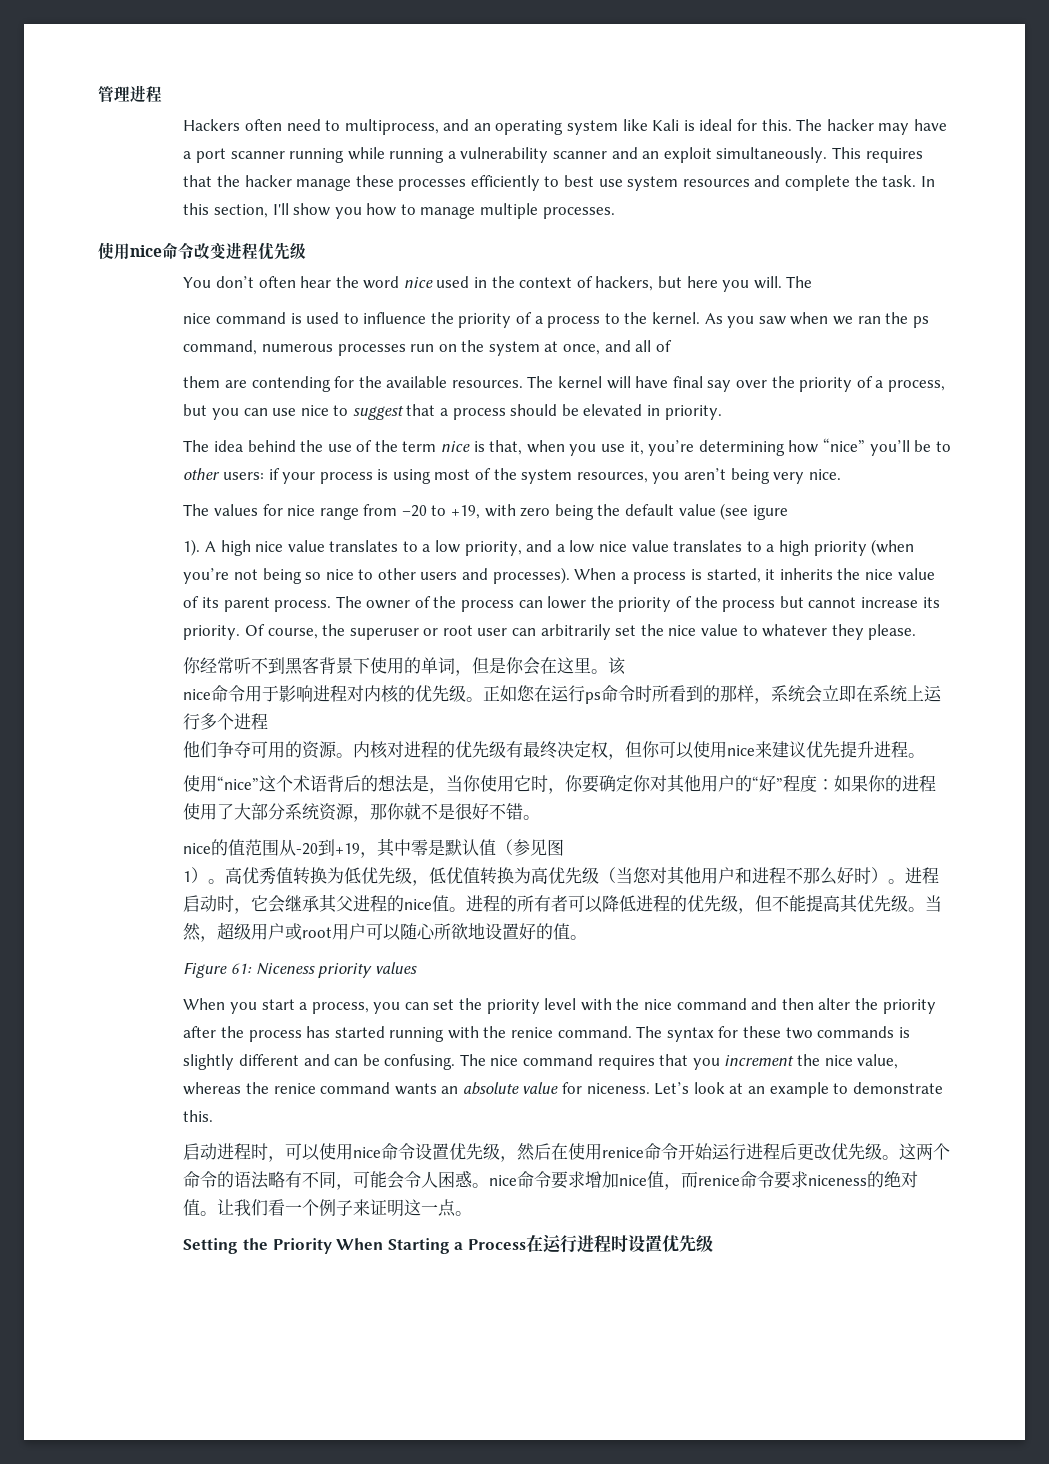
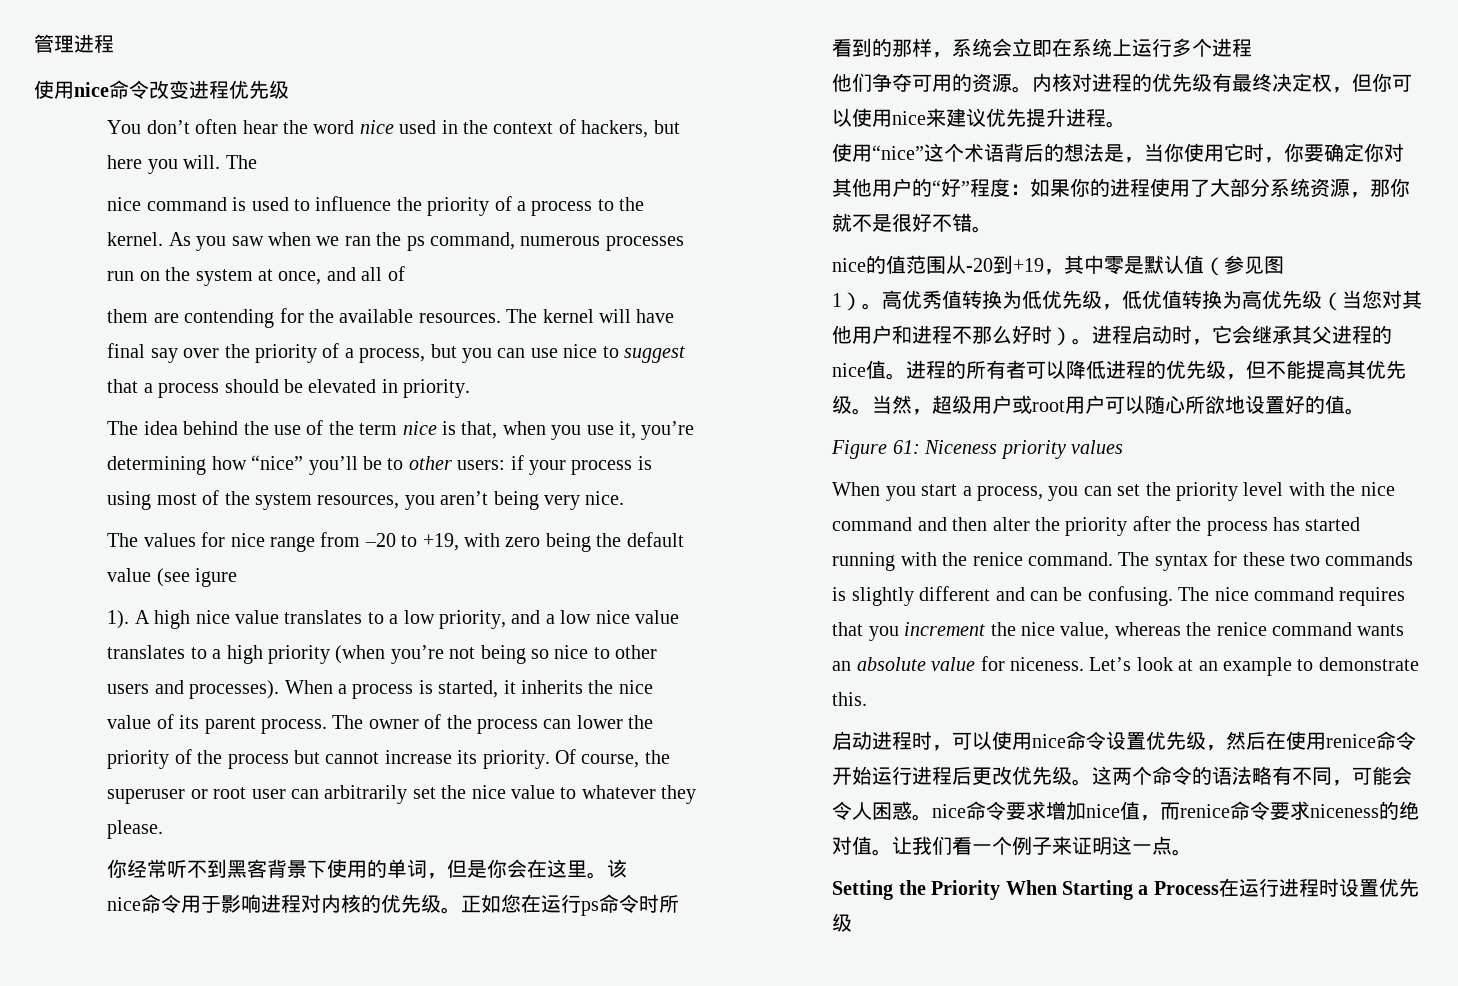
- Hackers often need to multiprocess, and an operating system like Kali is ideal for this. The hacker may have a port scanner running while running a vulnerability scanner and an exploit simultaneously. This requires that the hacker manage these processes efficiently to best use system resources and complete the task. In this section, I'll show you how to manage multiple processes.

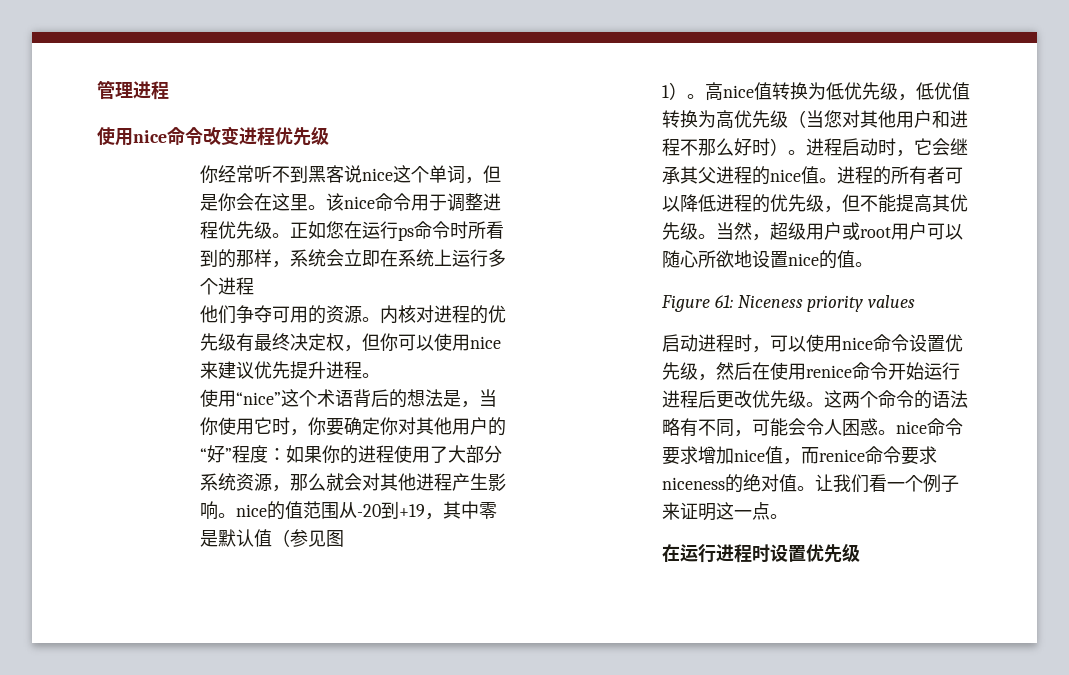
- You don’t often hear the word nice used in the context of hackers, but here you will. The
- nice command is used to influence the priority of a process to the kernel. As you saw when we ran the ps command, numerous processes run on the system at once, and all of
- them are contending for the available resources. The kernel will have final say over the priority of a process, but you can use nice to suggest that a process should be elevated in priority.
- The idea behind the use of the term nice is that, when you use it, you’re determining how “nice” you’ll be to other users: if your process is using most of the system resources, you aren’t being very nice.
- The values for nice range from –20 to +19, with zero being the default value (see igure
- 1). A high nice value translates to a low priority, and a low nice value translates to a high priority (when you’re not being so nice to other users and processes). When a process is started, it inherits the nice value of its parent process. The owner of the process can lower the priority of the process but cannot increase its priority. Of course, the superuser or root user can arbitrarily set the nice value to whatever they please.
- 你经常听不到黑客背景下使用的单词，但是你会在这里。
+ 你经常听不到黑客说nice这个单词，但是你会在这里。
- 该
- nice命令用于影响进程对内核的优先级。
+ 该nice命令用于调整进程优先级。
- 使用“nice”这个术语背后的想法是，当你使用它时，你要确定你对其他用户的“好”程度：如果你的进程使用了大部分系统资源，那你就不是很好不错。
- nice的值范围从-20到+19，其中零是默认值（参见图
+ 使用“nice”这个术语背后的想法是，当你使用它时，你要确定你对其他用户的“好”程度：如果你的进程使用了大部分系统资源，那么就会对其他进程产生影响。nice的值范围从-20到+19，其中零是默认值（参见图
- 高优秀值转换为低优先级，低优值转换为高优先级（当您对其他用户和进程不那么好时）。
+ 高nice值转换为低优先级，低优值转换为高优先级（当您对其他用户和进程不那么好时）。
- 当然，超级用户或root用户可以随心所欲地设置好的值。
+ 当然，超级用户或root用户可以随心所欲地设置nice的值。
- When you start a process, you can set the priority level with the nice command and then alter the priority after the process has started running with the renice command. The syntax for these two commands is slightly different and can be confusing. The nice command requires that you increment the nice value, whereas the renice command wants an absolute value for niceness. Let’s look at an example to demonstrate this.
- Setting the Priority When Starting a Process在运行进程时设置优先级
+ 在运行进程时设置优先级

